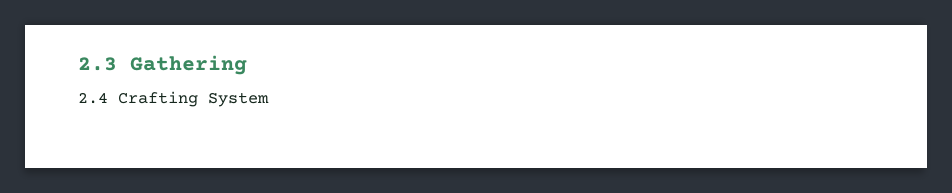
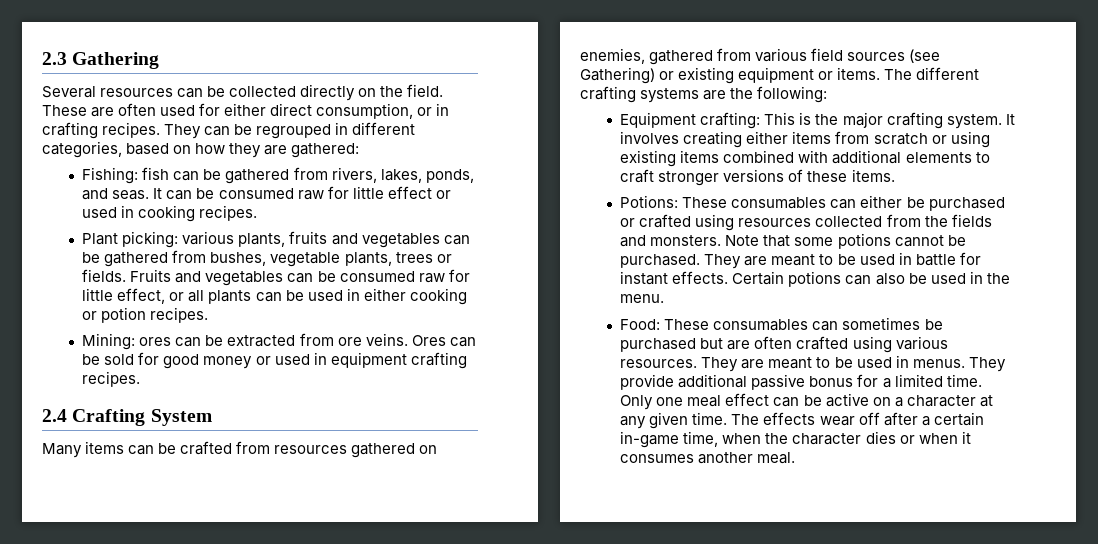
+ Several resources can be collected directly on the field. These are often used for either direct consumption, or in crafting recipes. They can be regrouped in different categories, based on how they are gathered:
+ Fishing: fish can be gathered from rivers, lakes, ponds, and seas. It can be consumed raw for little effect or used in cooking recipes.
+ Plant picking: various plants, fruits and vegetables can be gathered from bushes, vegetable plants, trees or fields. Fruits and vegetables can be consumed raw for little effect, or all plants can be used in either cooking or potion recipes.
+ Mining: ores can be extracted from ore veins. Ores can be sold for good money or used in equipment crafting recipes.
  2.4 Crafting System
+ Many items can be crafted from resources gathered on enemies, gathered from various field sources (see Gathering) or existing equipment or items. The different crafting systems are the following:
+ Equipment crafting: This is the major crafting system. It involves creating either items from scratch or using existing items combined with additional elements to craft stronger versions of these items.
+ Potions: These consumables can either be purchased or crafted using resources collected from the fields and monsters. Note that some potions cannot be purchased. They are meant to be used in battle for instant effects. Certain potions can also be used in the menu.
+ Food: These consumables can sometimes be purchased but are often crafted using various resources. They are meant to be used in menus. They provide additional passive bonus for a limited time. Only one meal effect can be active on a character at any given time. The effects wear off after a certain in-game time, when the character dies or when it consumes another meal.

